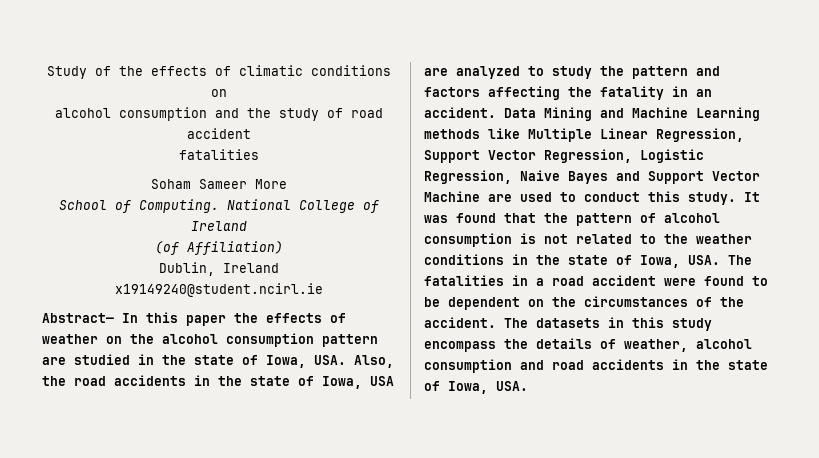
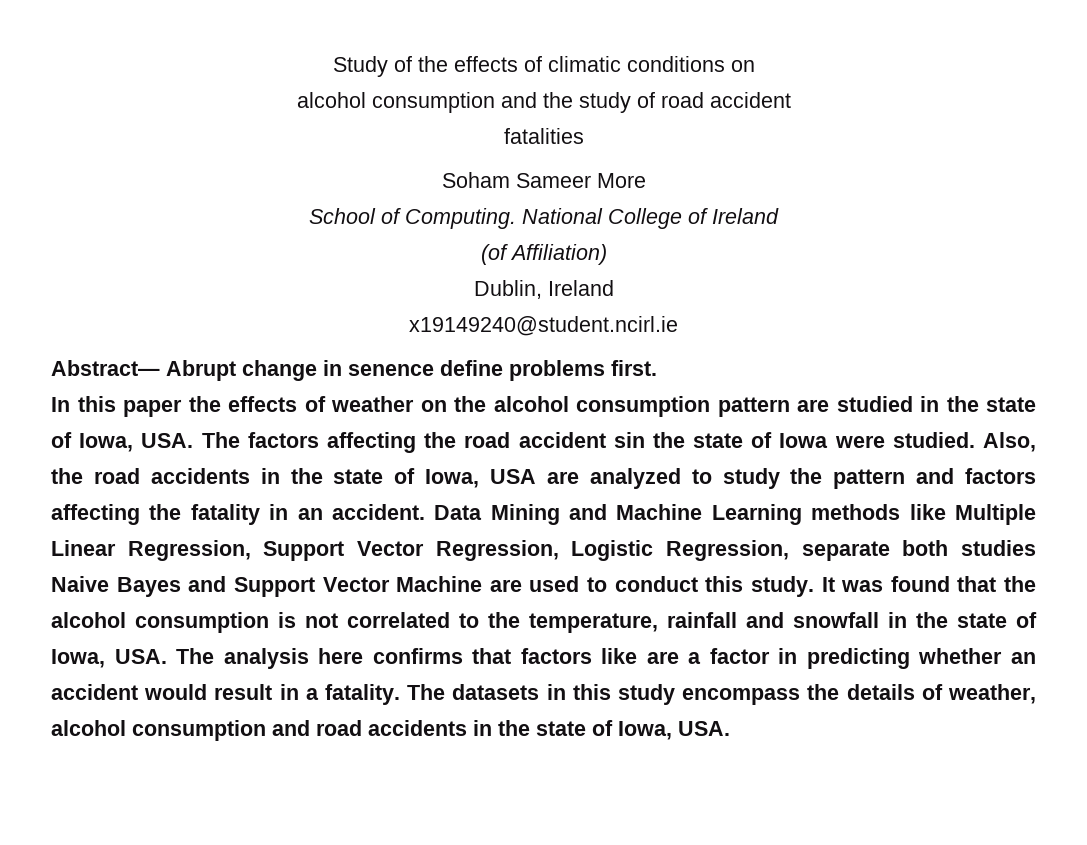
- Abstract— In this paper the effects of weather on the alcohol consumption pattern are studied in the state of Iowa, USA. Also, the road accidents in the state of Iowa, USA are analyzed to study the pattern and factors affecting the fatality in an accident.
+ Abstract— Abrupt change in senence define problems first.
+ In this paper the effects of weather on the alcohol consumption pattern are studied in the state of Iowa, USA. The factors affecting the road accident sin the state of Iowa were studied. Also, the road accidents in the state of Iowa, USA are analyzed to study the pattern and factors affecting the fatality in an accident.
- Data Mining and Machine Learning methods like Multiple Linear Regression, Support Vector Regression, Logistic Regression, Naive Bayes and Support Vector Machine are used to conduct this study.
+ Data Mining and Machine Learning methods like Multiple Linear Regression, Support Vector Regression, Logistic Regression, separate both studies Naive Bayes and Support Vector Machine are used to conduct this study.
- It was found that the pattern of alcohol consumption is not related to the weather conditions in the state of Iowa, USA. The fatalities in a road accident were found to be dependent on the circumstances of the accident.
+ It was found that the alcohol consumption is not correlated to the temperature, rainfall and snowfall in the state of Iowa, USA. The analysis here confirms that factors like are a factor in predicting whether an accident would result in a fatality.

